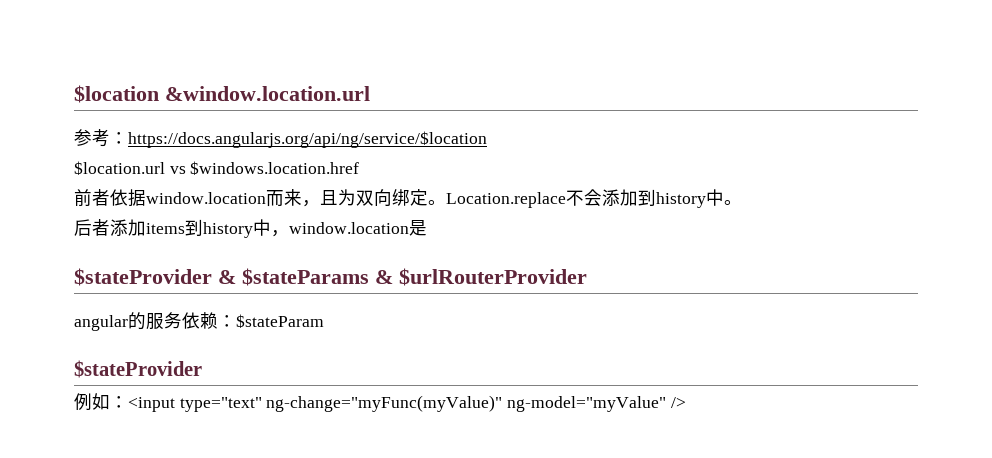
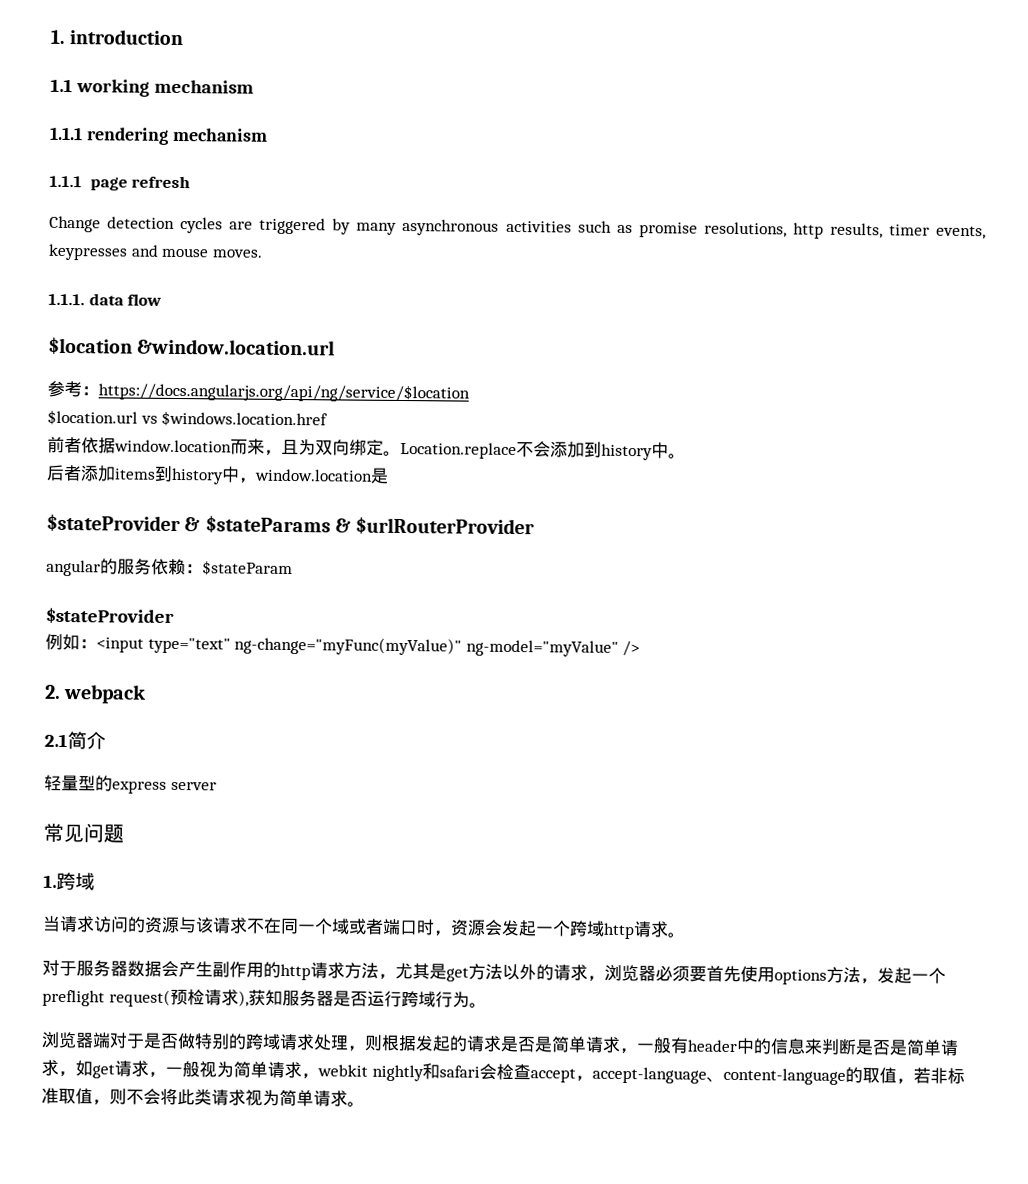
+ 1. introduction
+ 1.1 working mechanism
+ 1.1.1 rendering mechanism
+ 1.1.1 page refresh
+ Change detection cycles are triggered by many asynchronous activities such as promise resolutions, http results, timer events, keypresses and mouse moves.
+ 1.1.1. data flow
+ 2. webpack
+ 2.1简介
+ 轻量型的express server
+ 常见问题
+ 1.跨域
+ 当请求访问的资源与该请求不在同一个域或者端口时，资源会发起一个跨域http请求。
+ 对于服务器数据会产生副作用的http请求方法，尤其是get方法以外的请求，浏览器必须要首先使用options方法，发起一个preflight request(预检请求),获知服务器是否运行跨域行为。
+ 浏览器端对于是否做特别的跨域请求处理，则根据发起的请求是否是简单请求，一般有header中的信息来判断是否是简单请求，如get请求，一般视为简单请求，webkit nightly和safari会检查accept，accept-language、content-language的取值，若非标准取值，则不会将此类请求视为简单请求。

